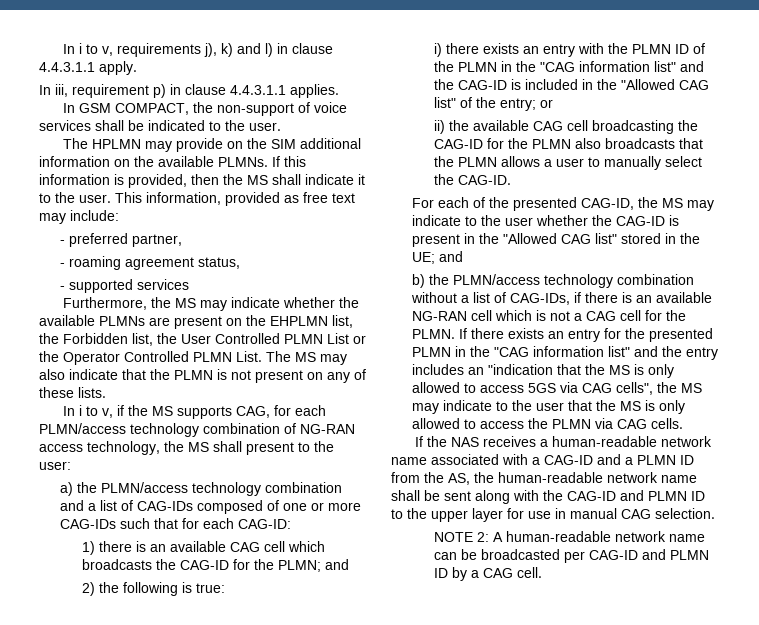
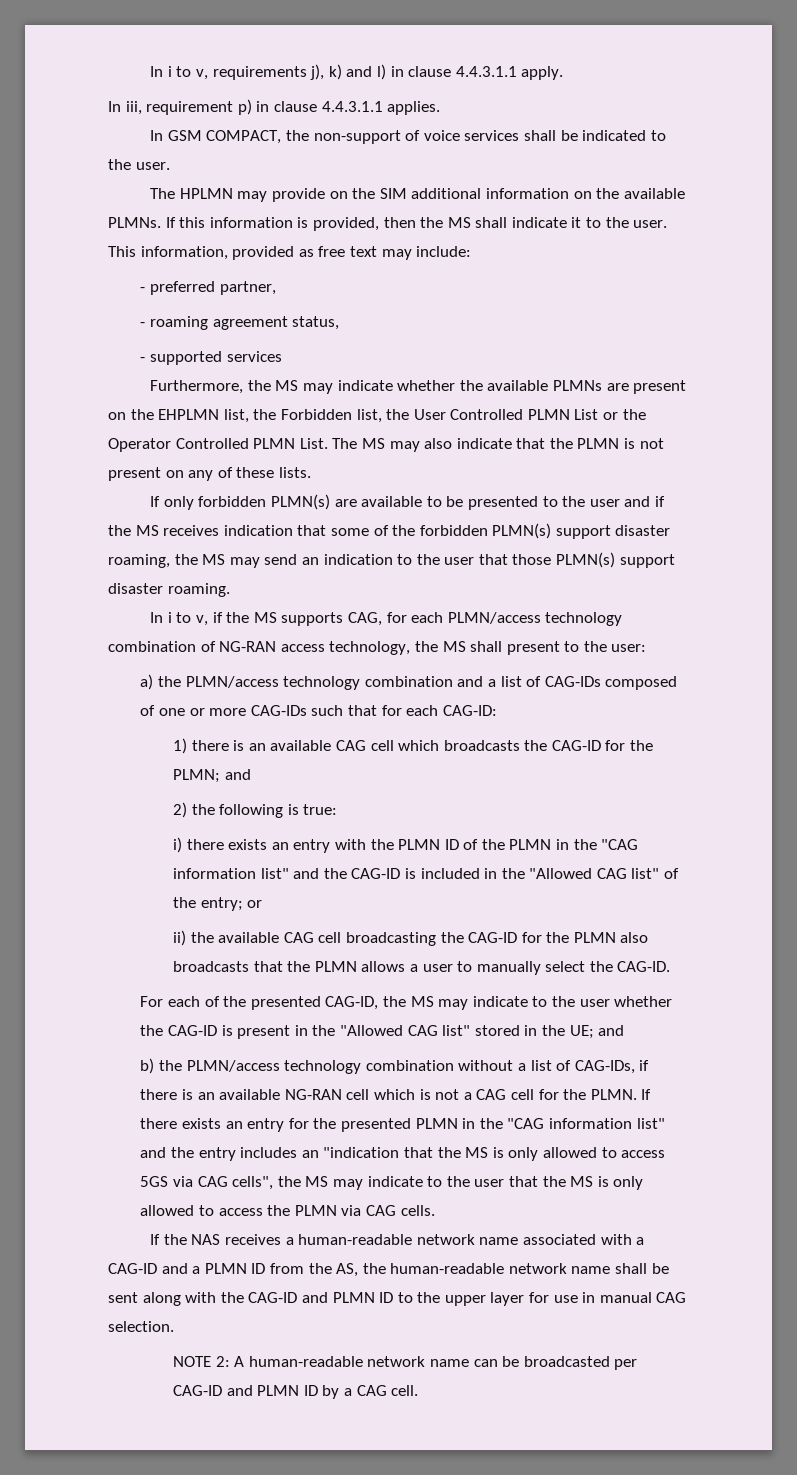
+ If only forbidden PLMN(s) are available to be presented to the user and if the MS receives indication that some of the forbidden PLMN(s) support disaster roaming, the MS may send an indication to the user that those PLMN(s) support disaster roaming.

